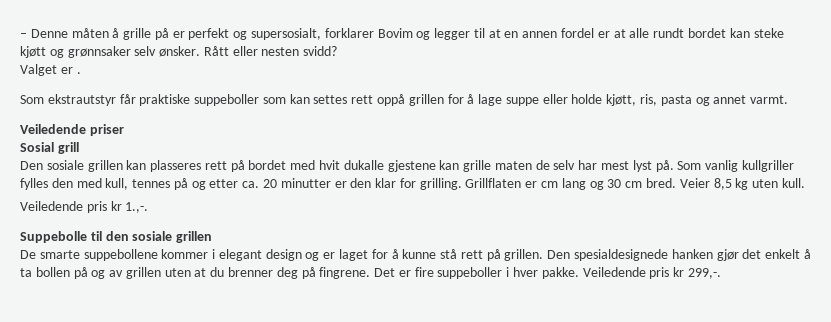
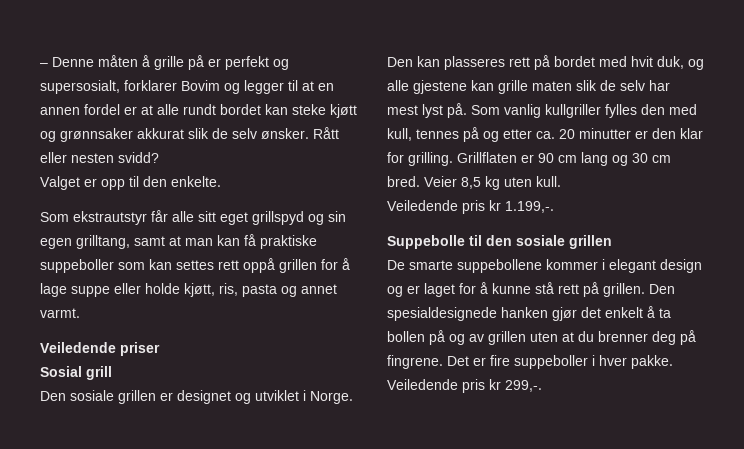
- – Denne måten å grille på er perfekt og supersosialt, forklarer Bovim og legger til at en annen fordel er at alle rundt bordet kan steke kjøtt og grønnsaker selv ønsker.
+ – Denne måten å grille på er perfekt og supersosialt, forklarer Bovim og legger til at en annen fordel er at alle rundt bordet kan steke kjøtt og grønnsaker akkurat slik de selv ønsker.
- Valget er .
+ Valget er opp til den enkelte.
- Som ekstrautstyr får praktiske suppeboller som kan settes rett oppå grillen for å lage suppe eller holde kjøtt, ris, pasta og annet varmt.
+ Som ekstrautstyr får alle sitt eget grillspyd og sin egen grilltang, samt at man kan få praktiske suppeboller som kan settes rett oppå grillen for å lage suppe eller holde kjøtt, ris, pasta og annet varmt.
- Den sosiale grillen kan plasseres rett på bordet med hvit dukalle gjestene kan grille maten de selv har mest lyst på.
+ Den sosiale grillen er designet og utviklet i Norge. Den kan plasseres rett på bordet med hvit duk, og alle gjestene kan grille maten slik de selv har mest lyst på.
- Grillflaten er cm lang og 30 cm bred.
+ Grillflaten er 90 cm lang og 30 cm bred.
- Veiledende pris kr 1.,-.
+ Veiledende pris kr 1.199,-.

